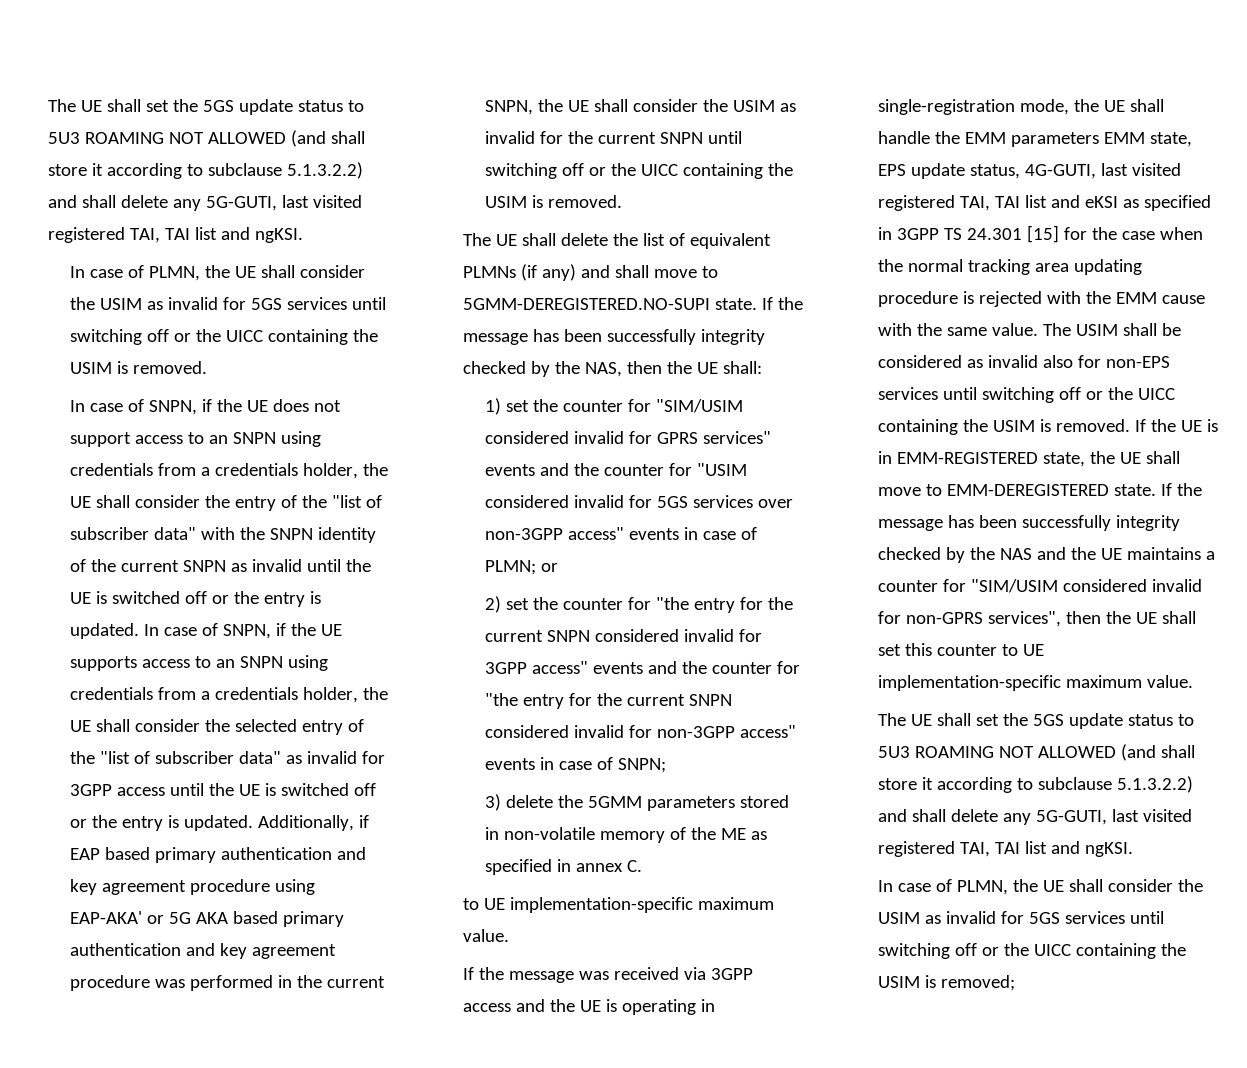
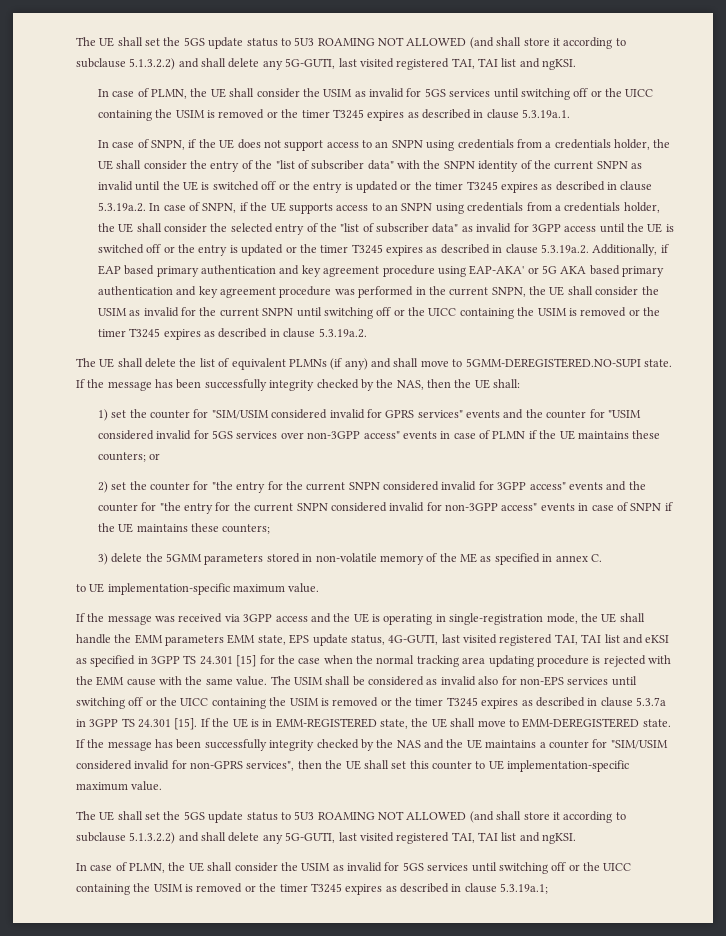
- In case of PLMN, the UE shall consider the USIM as invalid for 5GS services until switching off or the UICC containing the USIM is removed.
+ In case of PLMN, the UE shall consider the USIM as invalid for 5GS services until switching off or the UICC containing the USIM is removed or the timer T3245 expires as described in clause 5.3.19a.1.
- In case of SNPN, if the UE does not support access to an SNPN using credentials from a credentials holder, the UE shall consider the entry of the "list of subscriber data" with the SNPN identity of the current SNPN as invalid until the UE is switched off or the entry is updated. In case of SNPN, if the UE supports access to an SNPN using credentials from a credentials holder, the UE shall consider the selected entry of the "list of subscriber data" as invalid for 3GPP access until the UE is switched off or the entry is updated. Additionally, if EAP based primary authentication and key agreement procedure using EAP-AKA' or 5G AKA based primary authentication and key agreement procedure was performed in the current SNPN, the UE shall consider the USIM as invalid for the current SNPN until switching off or the UICC containing the USIM is removed.
+ In case of SNPN, if the UE does not support access to an SNPN using credentials from a credentials holder, the UE shall consider the entry of the "list of subscriber data" with the SNPN identity of the current SNPN as invalid until the UE is switched off or the entry is updated or the timer T3245 expires as described in clause 5.3.19a.2. In case of SNPN, if the UE supports access to an SNPN using credentials from a credentials holder, the UE shall consider the selected entry of the "list of subscriber data" as invalid for 3GPP access until the UE is switched off or the entry is updated or the timer T3245 expires as described in clause 5.3.19a.2. Additionally, if EAP based primary authentication and key agreement procedure using EAP-AKA' or 5G AKA based primary authentication and key agreement procedure was performed in the current SNPN, the UE shall consider the USIM as invalid for the current SNPN until switching off or the UICC containing the USIM is removed or the timer T3245 expires as described in clause 5.3.19a.2.
- 1) set the counter for "SIM/USIM considered invalid for GPRS services" events and the counter for "USIM considered invalid for 5GS services over non-3GPP access" events in case of PLMN; or
+ 1) set the counter for "SIM/USIM considered invalid for GPRS services" events and the counter for "USIM considered invalid for 5GS services over non-3GPP access" events in case of PLMN if the UE maintains these counters; or
- 2) set the counter for "the entry for the current SNPN considered invalid for 3GPP access" events and the counter for "the entry for the current SNPN considered invalid for non-3GPP access" events in case of SNPN;
+ 2) set the counter for "the entry for the current SNPN considered invalid for 3GPP access" events and the counter for "the entry for the current SNPN considered invalid for non-3GPP access" events in case of SNPN if the UE maintains these counters;
- The USIM shall be considered as invalid also for non-EPS services until switching off or the UICC containing the USIM is removed.
+ The USIM shall be considered as invalid also for non-EPS services until switching off or the UICC containing the USIM is removed or the timer T3245 expires as described in clause 5.3.7a in 3GPP TS 24.301 [15].
- In case of PLMN, the UE shall consider the USIM as invalid for 5GS services until switching off or the UICC containing the USIM is removed;
+ In case of PLMN, the UE shall consider the USIM as invalid for 5GS services until switching off or the UICC containing the USIM is removed or the timer T3245 expires as described in clause 5.3.19a.1;

